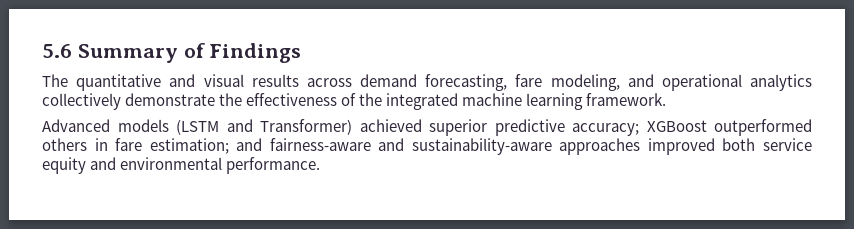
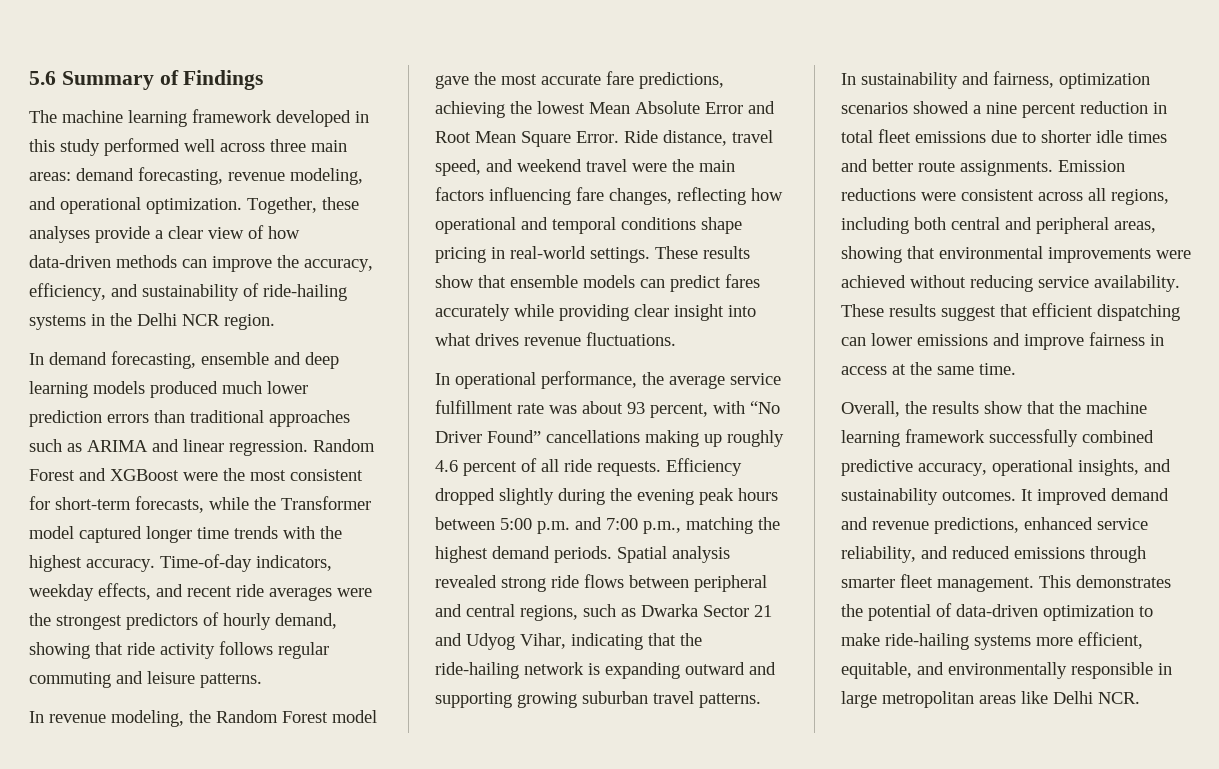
- The quantitative and visual results across demand forecasting, fare modeling, and operational analytics collectively demonstrate the effectiveness of the integrated machine learning framework.
- Advanced models (LSTM and Transformer) achieved superior predictive accuracy; XGBoost outperformed others in fare estimation; and fairness-aware and sustainability-aware approaches improved both service equity and environmental performance.
+ The machine learning framework developed in this study performed well across three main areas: demand forecasting, revenue modeling, and operational optimization. Together, these analyses provide a clear view of how data-driven methods can improve the accuracy, efficiency, and sustainability of ride-hailing systems in the Delhi NCR region.
+ In demand forecasting, ensemble and deep learning models produced much lower prediction errors than traditional approaches such as ARIMA and linear regression. Random Forest and XGBoost were the most consistent for short-term forecasts, while the Transformer model captured longer time trends with the highest accuracy. Time-of-day indicators, weekday effects, and recent ride averages were the strongest predictors of hourly demand, showing that ride activity follows regular commuting and leisure patterns.
+ In revenue modeling, the Random Forest model gave the most accurate fare predictions, achieving the lowest Mean Absolute Error and Root Mean Square Error. Ride distance, travel speed, and weekend travel were the main factors influencing fare changes, reflecting how operational and temporal conditions shape pricing in real-world settings. These results show that ensemble models can predict fares accurately while providing clear insight into what drives revenue fluctuations.
+ In operational performance, the average service fulfillment rate was about 93 percent, with “No Driver Found” cancellations making up roughly 4.6 percent of all ride requests. Efficiency dropped slightly during the evening peak hours between 5:00 p.m. and 7:00 p.m., matching the highest demand periods. Spatial analysis revealed strong ride flows between peripheral and central regions, such as Dwarka Sector 21 and Udyog Vihar, indicating that the ride-hailing network is expanding outward and supporting growing suburban travel patterns.
+ In sustainability and fairness, optimization scenarios showed a nine percent reduction in total fleet emissions due to shorter idle times and better route assignments. Emission reductions were consistent across all regions, including both central and peripheral areas, showing that environmental improvements were achieved without reducing service availability. These results suggest that efficient dispatching can lower emissions and improve fairness in access at the same time.
+ Overall, the results show that the machine learning framework successfully combined predictive accuracy, operational insights, and sustainability outcomes. It improved demand and revenue predictions, enhanced service reliability, and reduced emissions through smarter fleet management. This demonstrates the potential of data-driven optimization to make ride-hailing systems more efficient, equitable, and environmentally responsible in large metropolitan areas like Delhi NCR.

